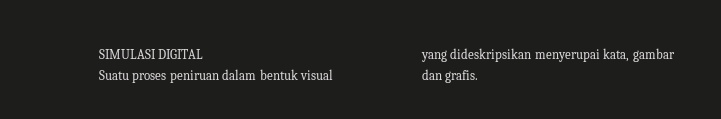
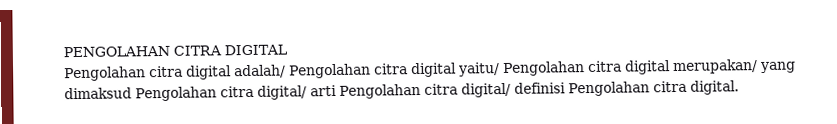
- SIMULASI DIGITAL
+ PENGOLAHAN CITRA DIGITAL
- Suatu proses peniruan dalam bentuk visual yang dideskripsikan menyerupai kata, gambar dan grafis.
+ Pengolahan citra digital adalah/ Pengolahan citra digital yaitu/ Pengolahan citra digital merupakan/ yang dimaksud Pengolahan citra digital/ arti Pengolahan citra digital/ definisi Pengolahan citra digital.

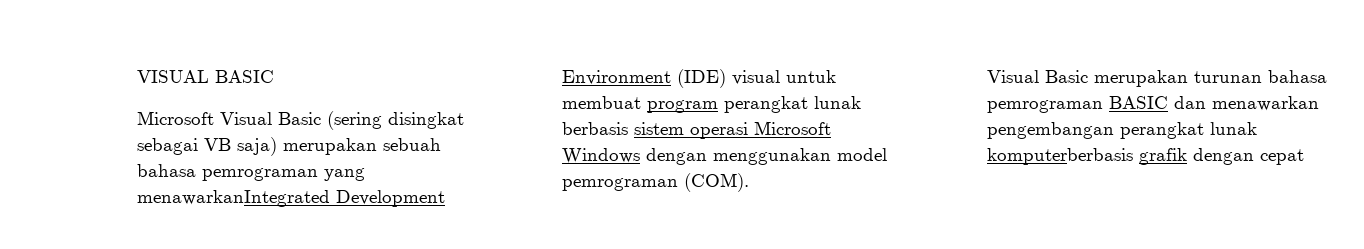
- PENGOLAHAN CITRA DIGITAL
- Pengolahan citra digital adalah/ Pengolahan citra digital yaitu/ Pengolahan citra digital merupakan/ yang dimaksud Pengolahan citra digital/ arti Pengolahan citra digital/ definisi Pengolahan citra digital.
+ VISUAL BASIC
+ Microsoft Visual Basic (sering disingkat sebagai VB saja) merupakan sebuah bahasa pemrograman yang menawarkanIntegrated Development Environment (IDE) visual untuk membuat program perangkat lunak berbasis sistem operasi Microsoft Windows dengan menggunakan model pemrograman (COM).
+ Visual Basic merupakan turunan bahasa pemrograman BASIC dan menawarkan pengembangan perangkat lunak komputerberbasis grafik dengan cepat

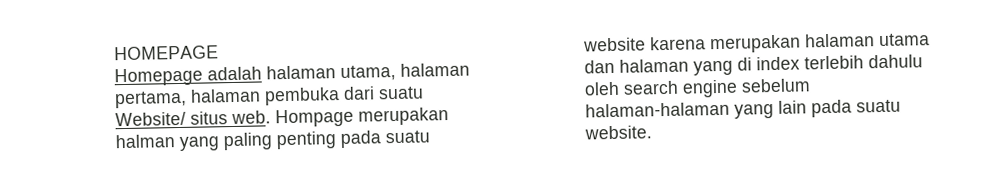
- VISUAL BASIC
- Microsoft Visual Basic (sering disingkat sebagai VB saja) merupakan sebuah bahasa pemrograman yang menawarkanIntegrated Development Environment (IDE) visual untuk membuat program perangkat lunak berbasis sistem operasi Microsoft Windows dengan menggunakan model pemrograman (COM).
- Visual Basic merupakan turunan bahasa pemrograman BASIC dan menawarkan pengembangan perangkat lunak komputerberbasis grafik dengan cepat
+ HOMEPAGE
+ Homepage adalah halaman utama, halaman pertama, halaman pembuka dari suatu Website/ situs web. Hompage merupakan halman yang paling penting pada suatu website karena merupakan halaman utama dan halaman yang di index terlebih dahulu oleh search engine sebelum halaman-halaman yang lain pada suatu website.

